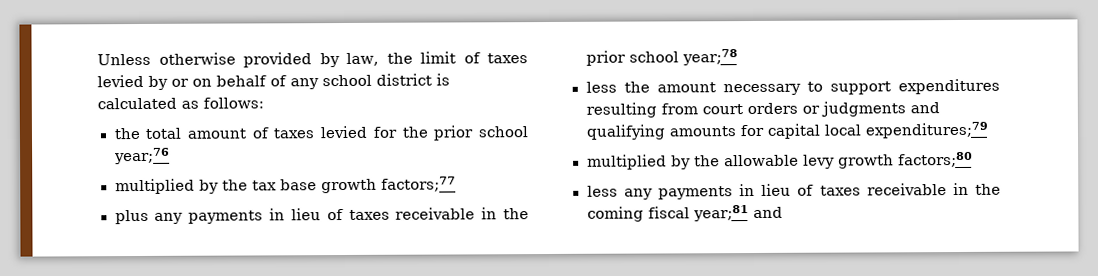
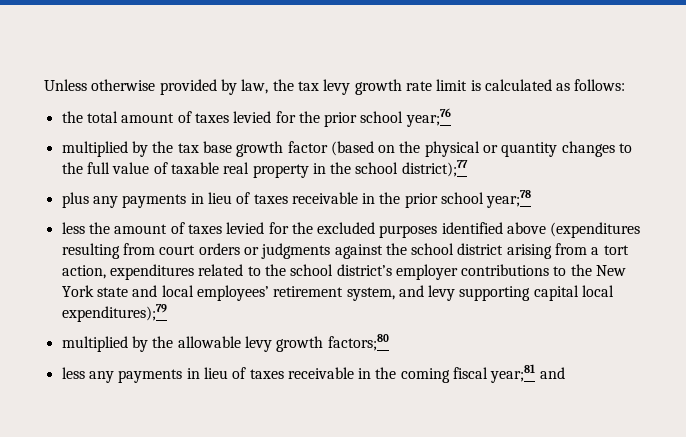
- Unless otherwise provided by law, the limit of taxes levied by or on behalf of any school district is calculated as follows:
+ Unless otherwise provided by law, the tax levy growth rate limit is calculated as follows:
- multiplied by the tax base growth factors;77
+ multiplied by the tax base growth factor (based on the physical or quantity changes to the full value of taxable real property in the school district);77
- less the amount necessary to support expenditures resulting from court orders or judgments and qualifying amounts for capital local expenditures;79
+ less the amount of taxes levied for the excluded purposes identified above (expenditures resulting from court orders or judgments against the school district arising from a tort action, expenditures related to the school district’s employer contributions to the New York state and local employees’ retirement system, and levy supporting capital local expenditures);79

